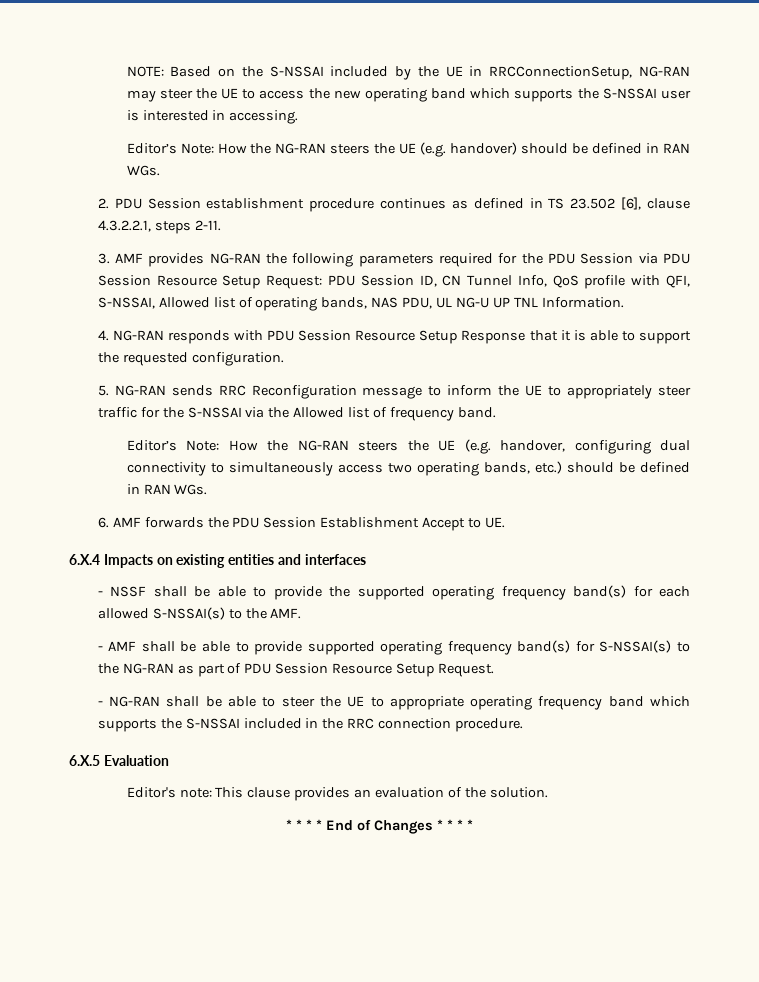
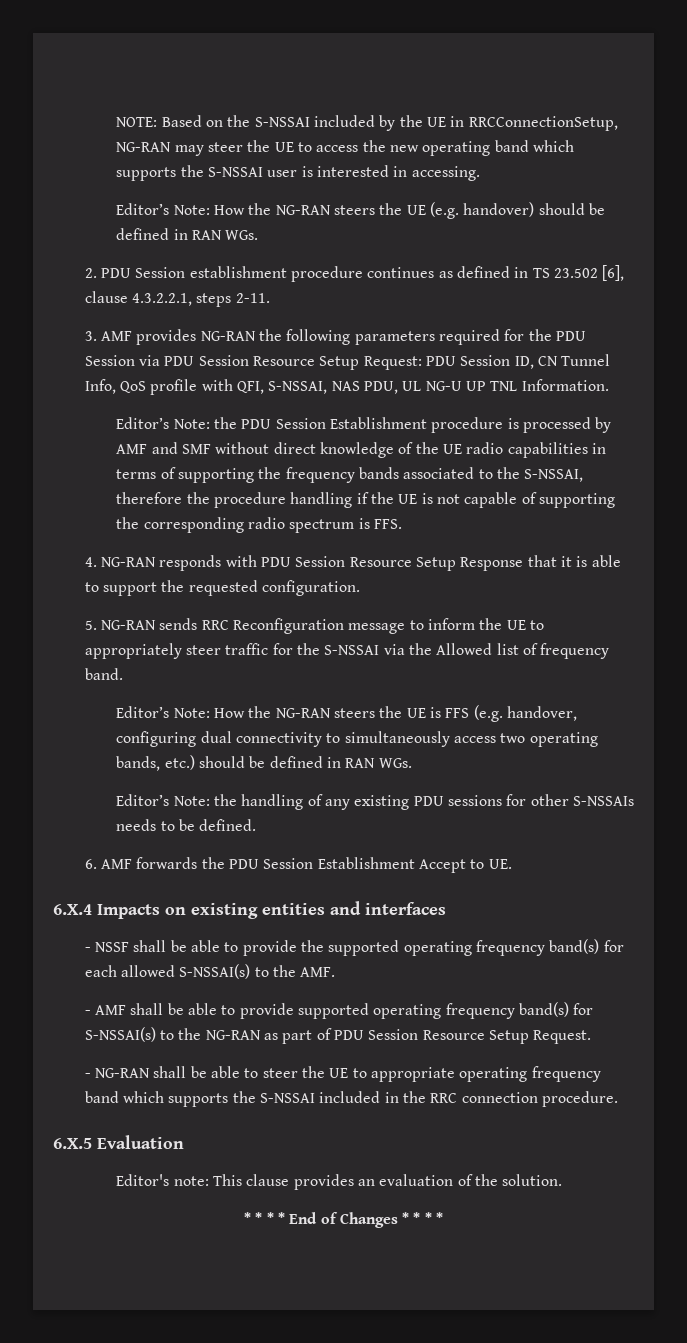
- 3. AMF provides NG-RAN the following parameters required for the PDU Session via PDU Session Resource Setup Request: PDU Session ID, CN Tunnel Info, QoS profile with QFI, S-NSSAI, Allowed list of operating bands, NAS PDU, UL NG-U UP TNL Information.
+ 3. AMF provides NG-RAN the following parameters required for the PDU Session via PDU Session Resource Setup Request: PDU Session ID, CN Tunnel Info, QoS profile with QFI, S-NSSAI, NAS PDU, UL NG-U UP TNL Information.
+ Editor’s Note: the PDU Session Establishment procedure is processed by AMF and SMF without direct knowledge of the UE radio capabilities in terms of supporting the frequency bands associated to the S-NSSAI, therefore the procedure handling if the UE is not capable of supporting the corresponding radio spectrum is FFS.
- Editor’s Note: How the NG-RAN steers the UE (e.g. handover, configuring dual connectivity to simultaneously access two operating bands, etc.) should be defined in RAN WGs.
+ Editor’s Note: How the NG-RAN steers the UE is FFS (e.g. handover, configuring dual connectivity to simultaneously access two operating bands, etc.) should be defined in RAN WGs.
+ Editor’s Note: the handling of any existing PDU sessions for other S-NSSAIs needs to be defined.

